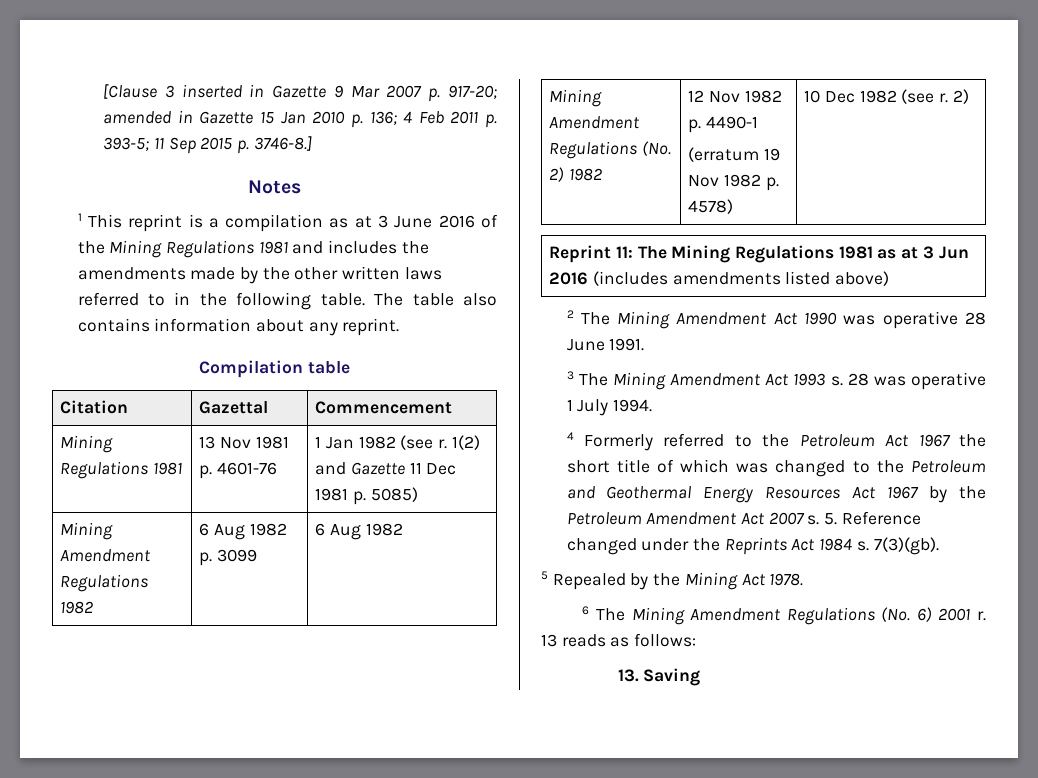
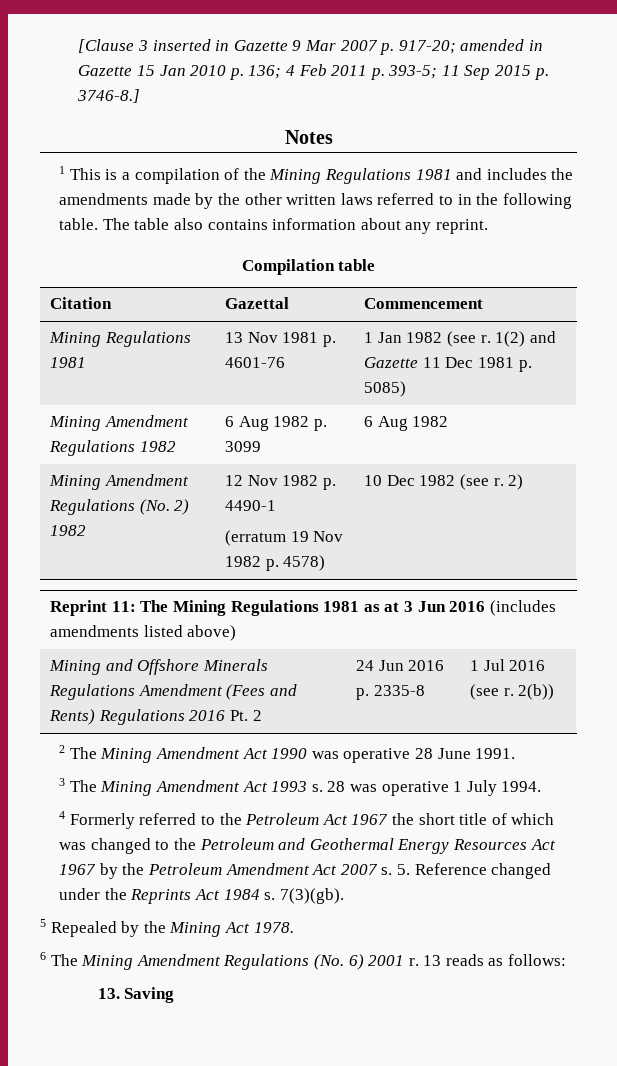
- 1 This reprint is a compilation as at 3 June 2016 of the Mining Regulations 1981 and includes the amendments made by the other written laws referred to in the following table.
+ 1 This is a compilation of the Mining Regulations 1981 and includes the amendments made by the other written laws referred to in the following table.
+ Mining and Offshore Minerals Regulations Amendment (Fees and Rents) Regulations 2016 Pt. 2 | 24 Jun 2016 p. 2335-8 | 1 Jul 2016 (see r. 2(b))

